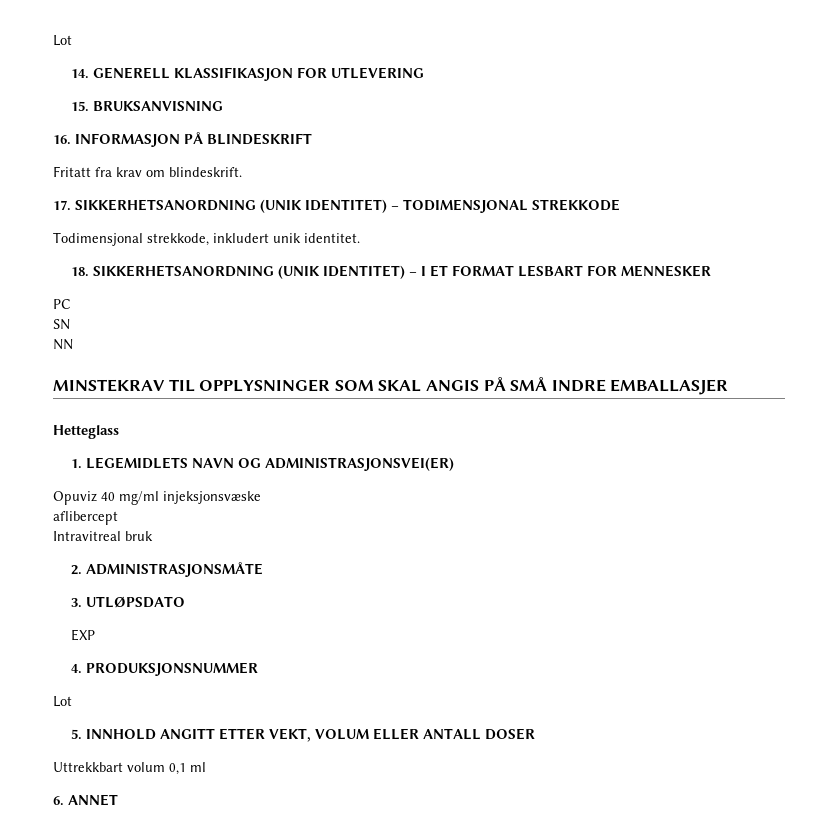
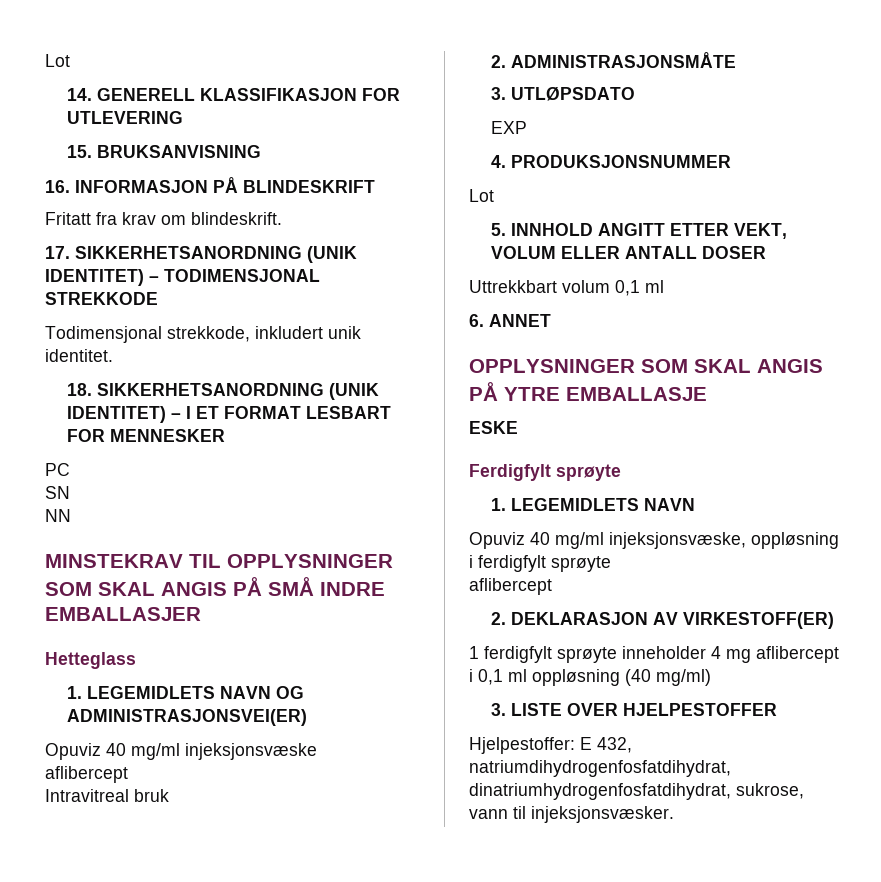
+ OPPLYSNINGER SOM SKAL ANGIS PÅ YTRE EMBALLASJE
+ ESKE
+ Ferdigfylt sprøyte
+ 1. LEGEMIDLETS NAVN
+ Opuviz 40 mg/ml injeksjonsvæske, oppløsning i ferdigfylt sprøyte
+ aflibercept
+ 2. DEKLARASJON AV VIRKESTOFF(ER)
+ 1 ferdigfylt sprøyte inneholder 4 mg aflibercept i 0,1 ml oppløsning (40 mg/ml)
+ 3. LISTE OVER HJELPESTOFFER
+ Hjelpestoffer: E 432, natriumdihydrogenfosfatdihydrat, dinatriumhydrogenfosfatdihydrat, sukrose, vann til injeksjonsvæsker.

